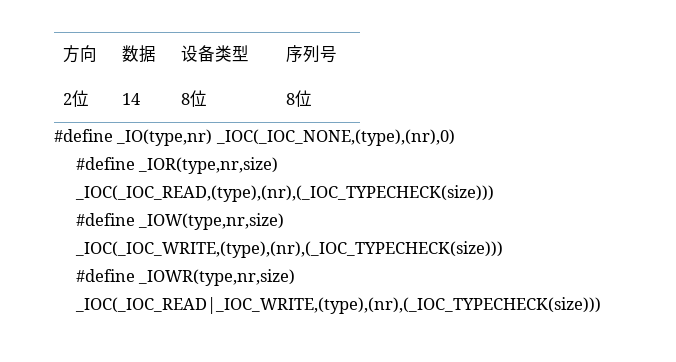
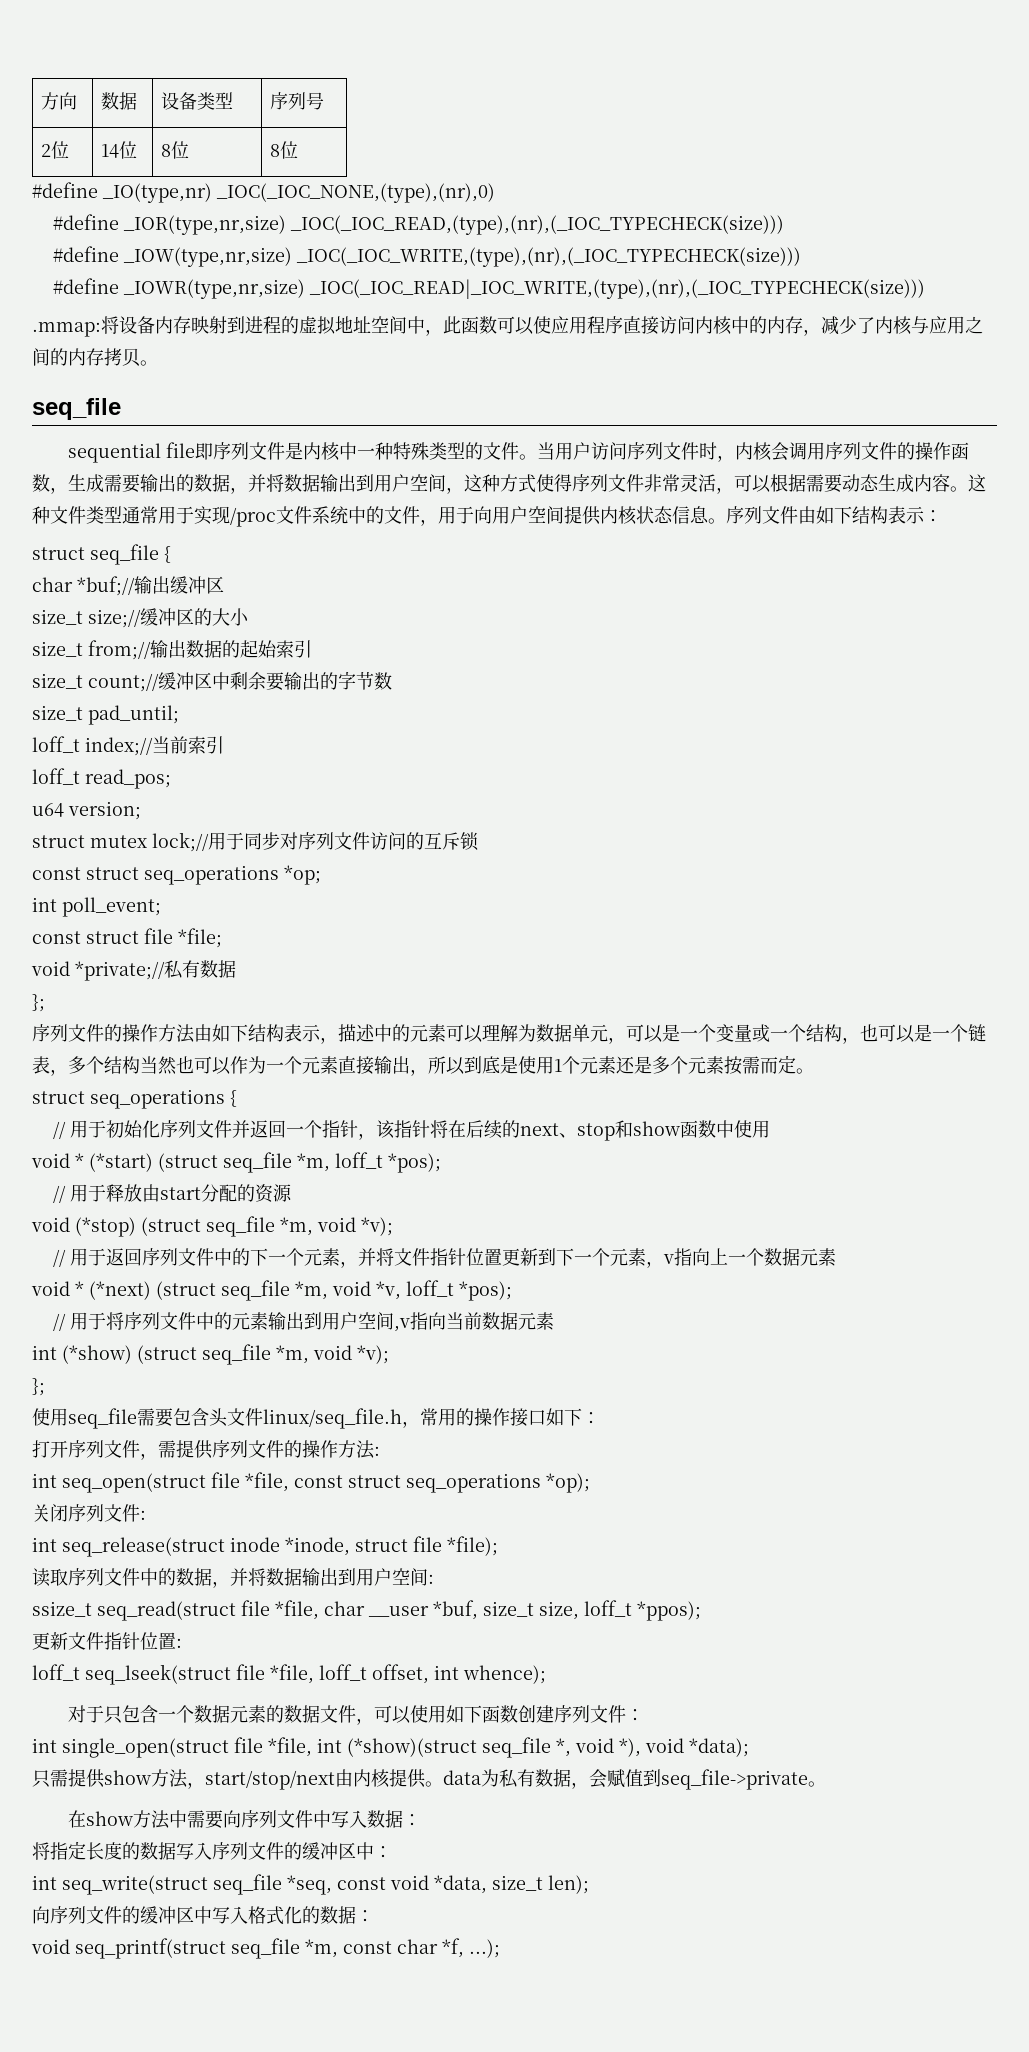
- 2位 | 14 | 8位 | 8位
+ 2位 | 14位 | 8位 | 8位
+ .mmap:将设备内存映射到进程的虚拟地址空间中，此函数可以使应用程序直接访问内核中的内存，减少了内核与应用之间的内存拷贝。
+ seq_file
+ sequential file即序列文件是内核中一种特殊类型的文件。当用户访问序列文件时，内核会调用序列文件的操作函数，生成需要输出的数据，并将数据输出到用户空间，这种方式使得序列文件非常灵活，可以根据需要动态生成内容。这种文件类型通常用于实现/proc文件系统中的文件，用于向用户空间提供内核状态信息。序列文件由如下结构表示：
+ struct seq_file {
+ char *buf;//输出缓冲区
+ size_t size;//缓冲区的大小
+ size_t from;//输出数据的起始索引
+ size_t count;//缓冲区中剩余要输出的字节数
+ size_t pad_until;
+ loff_t index;//当前索引
+ loff_t read_pos;
+ u64 version;
+ struct mutex lock;//用于同步对序列文件访问的互斥锁
+ const struct seq_operations *op;
+ int poll_event;
+ const struct file *file;
+ void *private;//私有数据
+ };
+ 序列文件的操作方法由如下结构表示，描述中的元素可以理解为数据单元，可以是一个变量或一个结构，也可以是一个链表，多个结构当然也可以作为一个元素直接输出，所以到底是使用1个元素还是多个元素按需而定。
+ struct seq_operations {
+ // 用于初始化序列文件并返回一个指针，该指针将在后续的next、stop和show函数中使用
+ void * (*start) (struct seq_file *m, loff_t *pos);
+ // 用于释放由start分配的资源
+ void (*stop) (struct seq_file *m, void *v);
+ // 用于返回序列文件中的下一个元素，并将文件指针位置更新到下一个元素，v指向上一个数据元素
+ void * (*next) (struct seq_file *m, void *v, loff_t *pos);
+ // 用于将序列文件中的元素输出到用户空间,v指向当前数据元素
+ int (*show) (struct seq_file *m, void *v);
+ };
+ 使用seq_file需要包含头文件linux/seq_file.h，常用的操作接口如下：
+ 打开序列文件，需提供序列文件的操作方法:
+ int seq_open(struct file *file, const struct seq_operations *op);
+ 关闭序列文件:
+ int seq_release(struct inode *inode, struct file *file);
+ 读取序列文件中的数据，并将数据输出到用户空间:
+ ssize_t seq_read(struct file *file, char __user *buf, size_t size, loff_t *ppos);
+ 更新文件指针位置:
+ loff_t seq_lseek(struct file *file, loff_t offset, int whence);
+ 对于只包含一个数据元素的数据文件，可以使用如下函数创建序列文件：
+ int single_open(struct file *file, int (*show)(struct seq_file *, void *), void *data);
+ 只需提供show方法，start/stop/next由内核提供。data为私有数据，会赋值到seq_file->private。
+ 在show方法中需要向序列文件中写入数据：
+ 将指定长度的数据写入序列文件的缓冲区中：
+ int seq_write(struct seq_file *seq, const void *data, size_t len);
+ 向序列文件的缓冲区中写入格式化的数据：
+ void seq_printf(struct seq_file *m, const char *f, ...);

